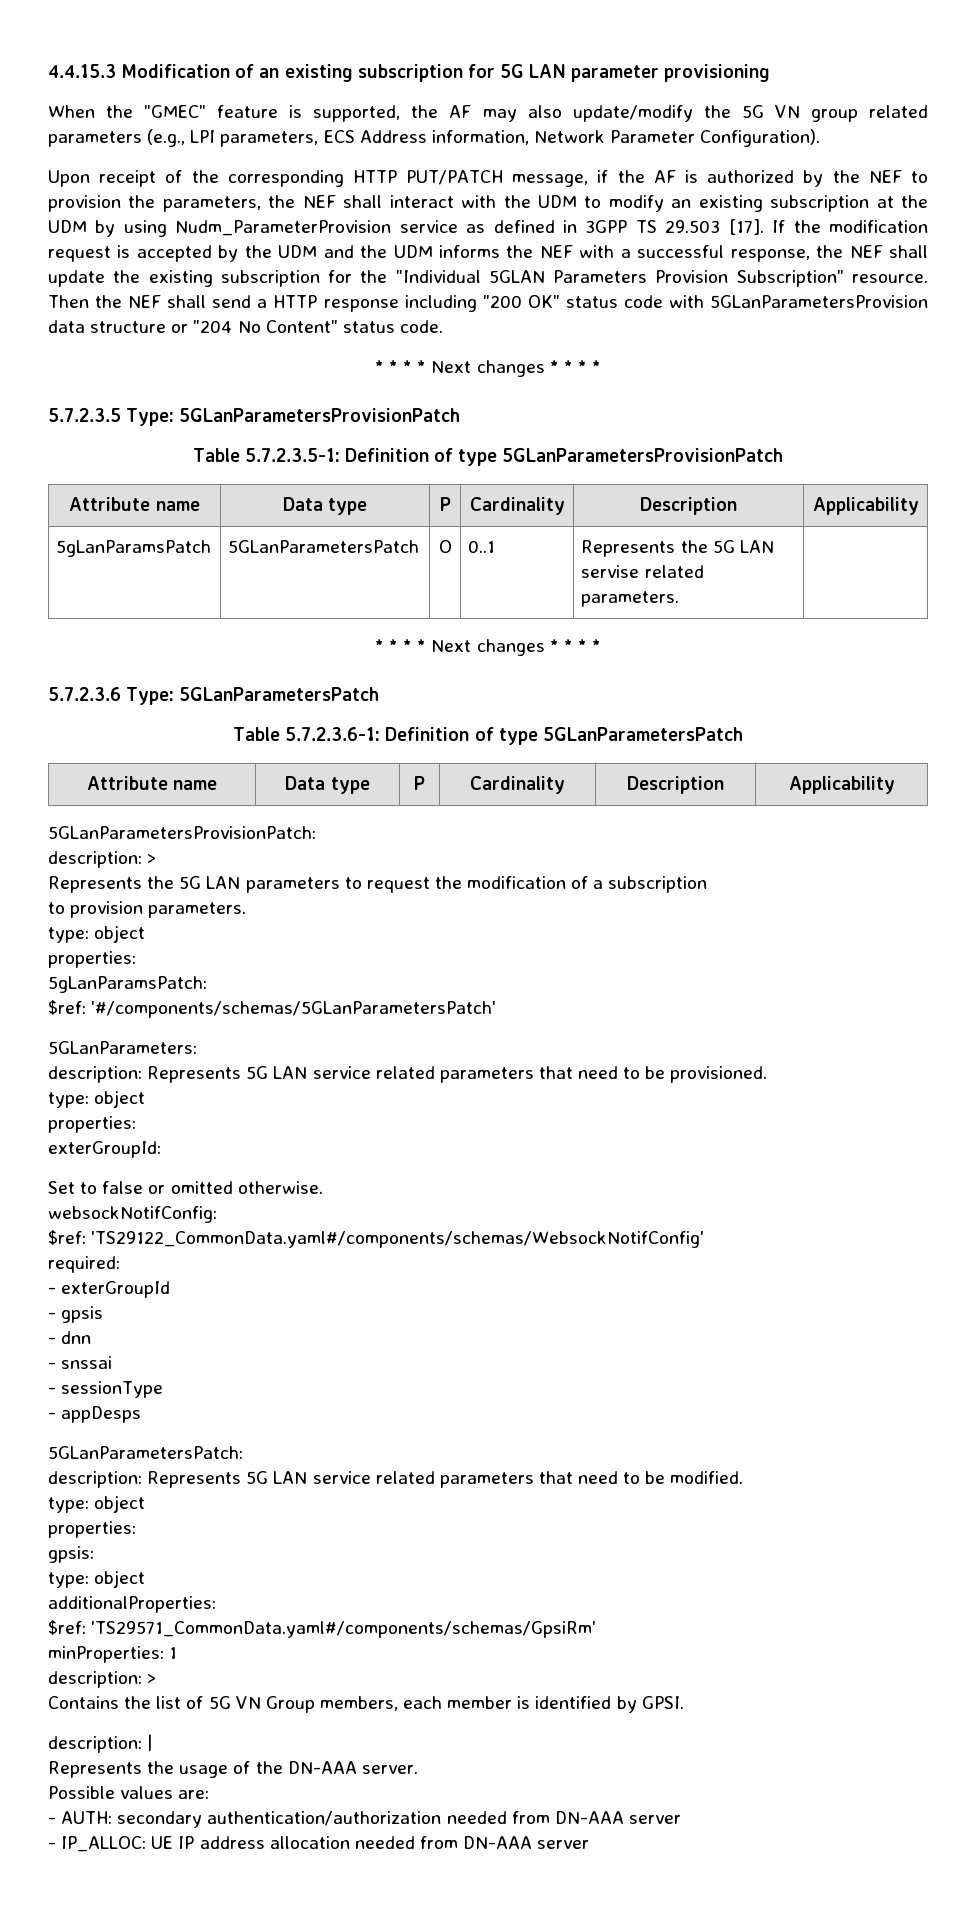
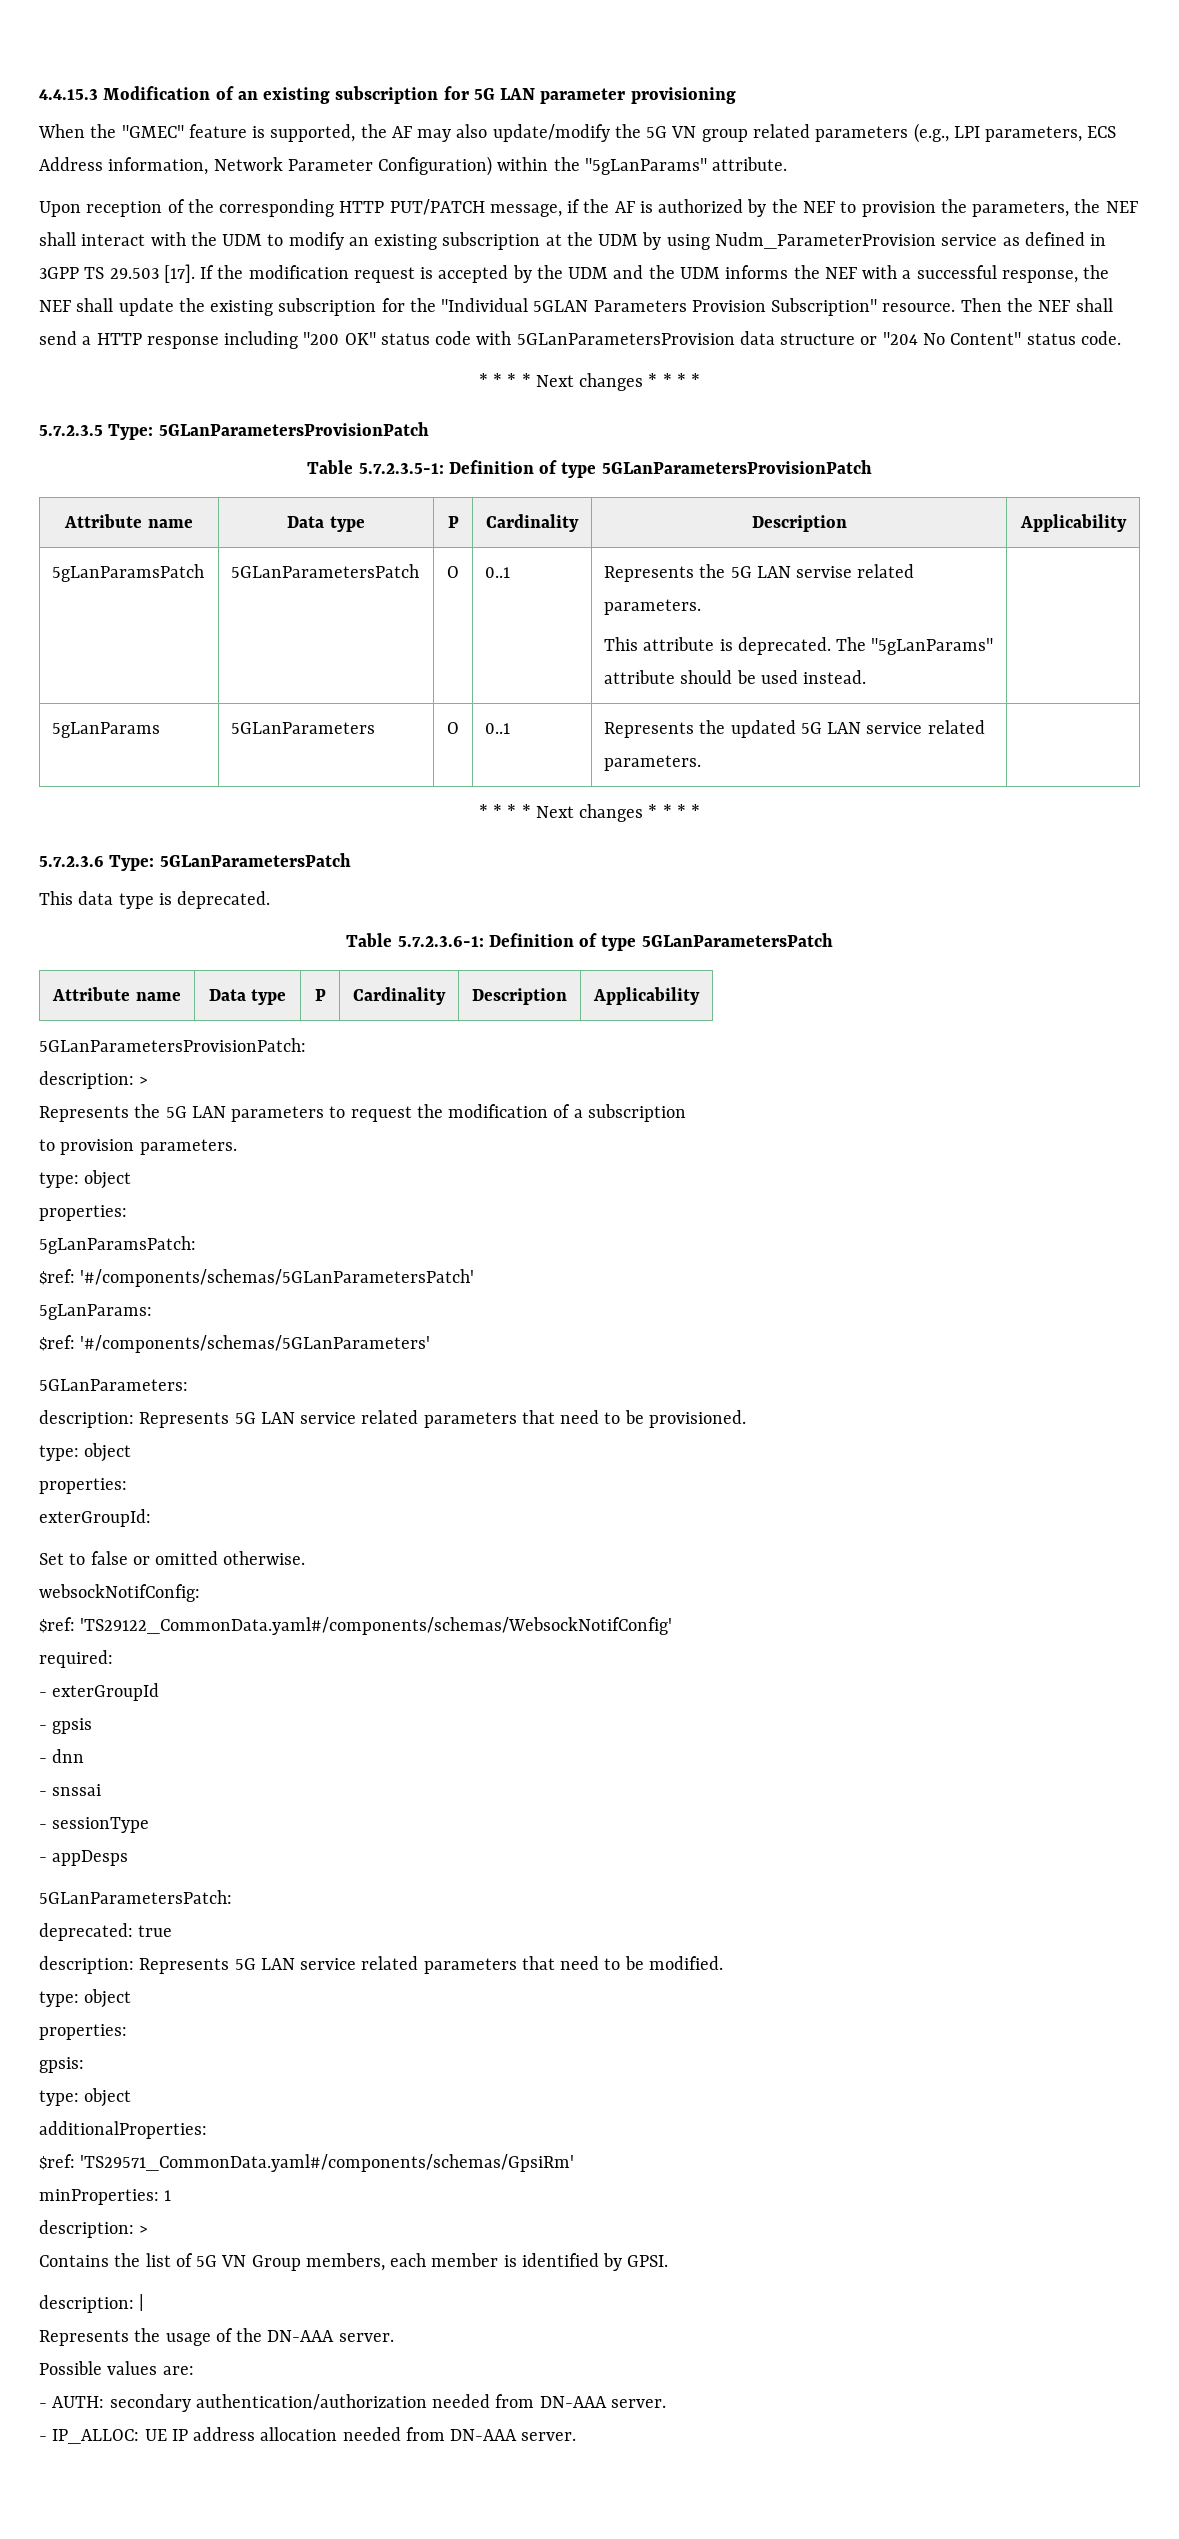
- When the "GMEC" feature is supported, the AF may also update/modify the 5G VN group related parameters (e.g., LPI parameters, ECS Address information, Network Parameter Configuration).
+ When the "GMEC" feature is supported, the AF may also update/modify the 5G VN group related parameters (e.g., LPI parameters, ECS Address information, Network Parameter Configuration) within the "5gLanParams" attribute.
- Upon receipt of the corresponding HTTP PUT/PATCH message, if the AF is authorized by the NEF to provision the parameters, the NEF shall interact with the UDM to modify an existing subscription at the UDM by using Nudm_ParameterProvision service as defined in 3GPP TS 29.503 [17].
+ Upon reception of the corresponding HTTP PUT/PATCH message, if the AF is authorized by the NEF to provision the parameters, the NEF shall interact with the UDM to modify an existing subscription at the UDM by using Nudm_ParameterProvision service as defined in 3GPP TS 29.503 [17].
- 5gLanParamsPatch | 5GLanParametersPatch | O | 0..1 | Represents the 5G LAN servise related parameters. |
+ 5gLanParamsPatch | 5GLanParametersPatch | O | 0..1 | Represents the 5G LAN servise related parameters.
+ This attribute is deprecated. The "5gLanParams" attribute should be used instead. |
+ 5gLanParams | 5GLanParameters | O | 0..1 | Represents the updated 5G LAN service related parameters. |
+ This data type is deprecated.
+ 5gLanParams:
+ $ref: '#/components/schemas/5GLanParameters'
+ deprecated: true
- - AUTH: secondary authentication/authorization needed from DN-AAA server
+ - AUTH: secondary authentication/authorization needed from DN-AAA server.
- - IP_ALLOC: UE IP address allocation needed from DN-AAA server
+ - IP_ALLOC: UE IP address allocation needed from DN-AAA server.

